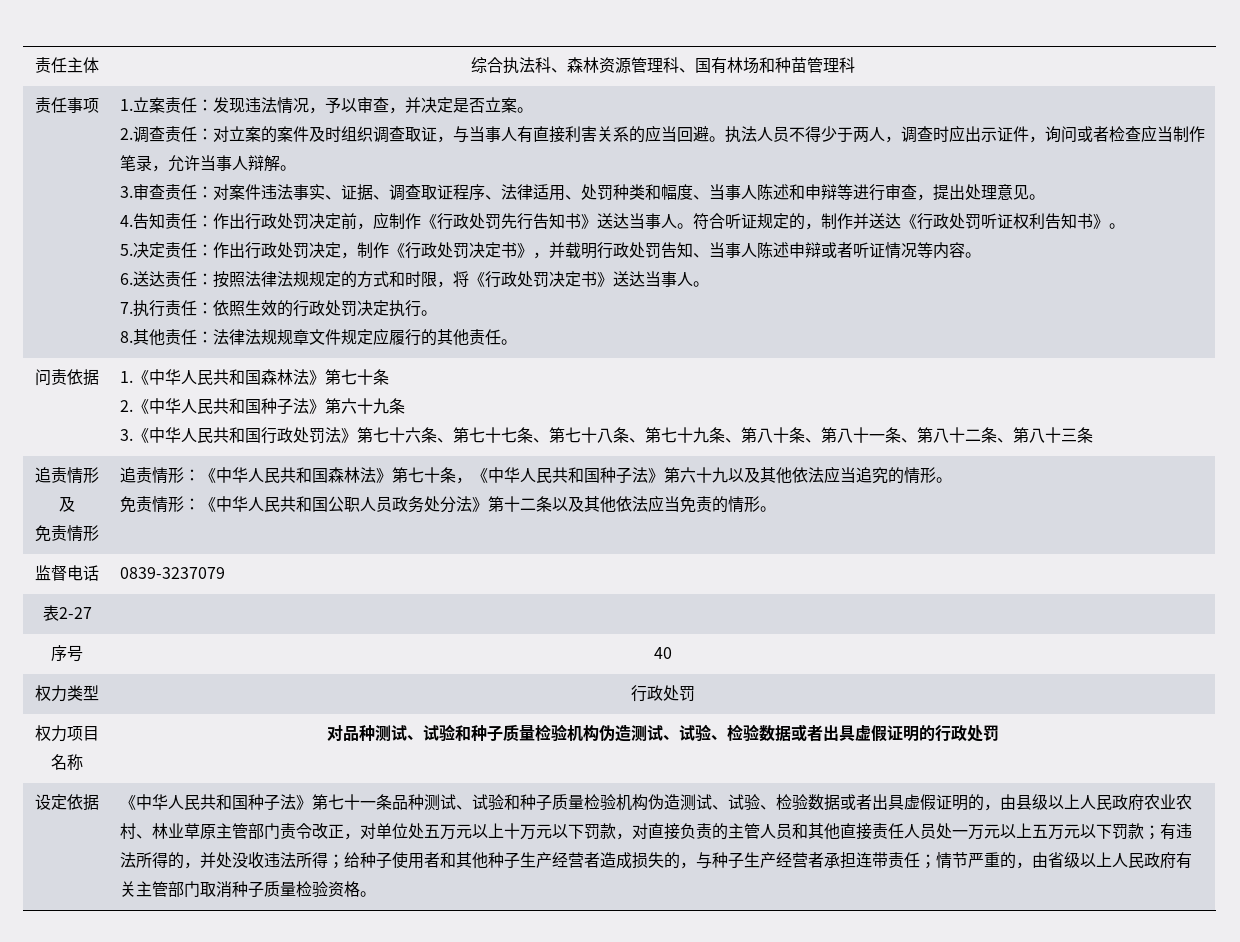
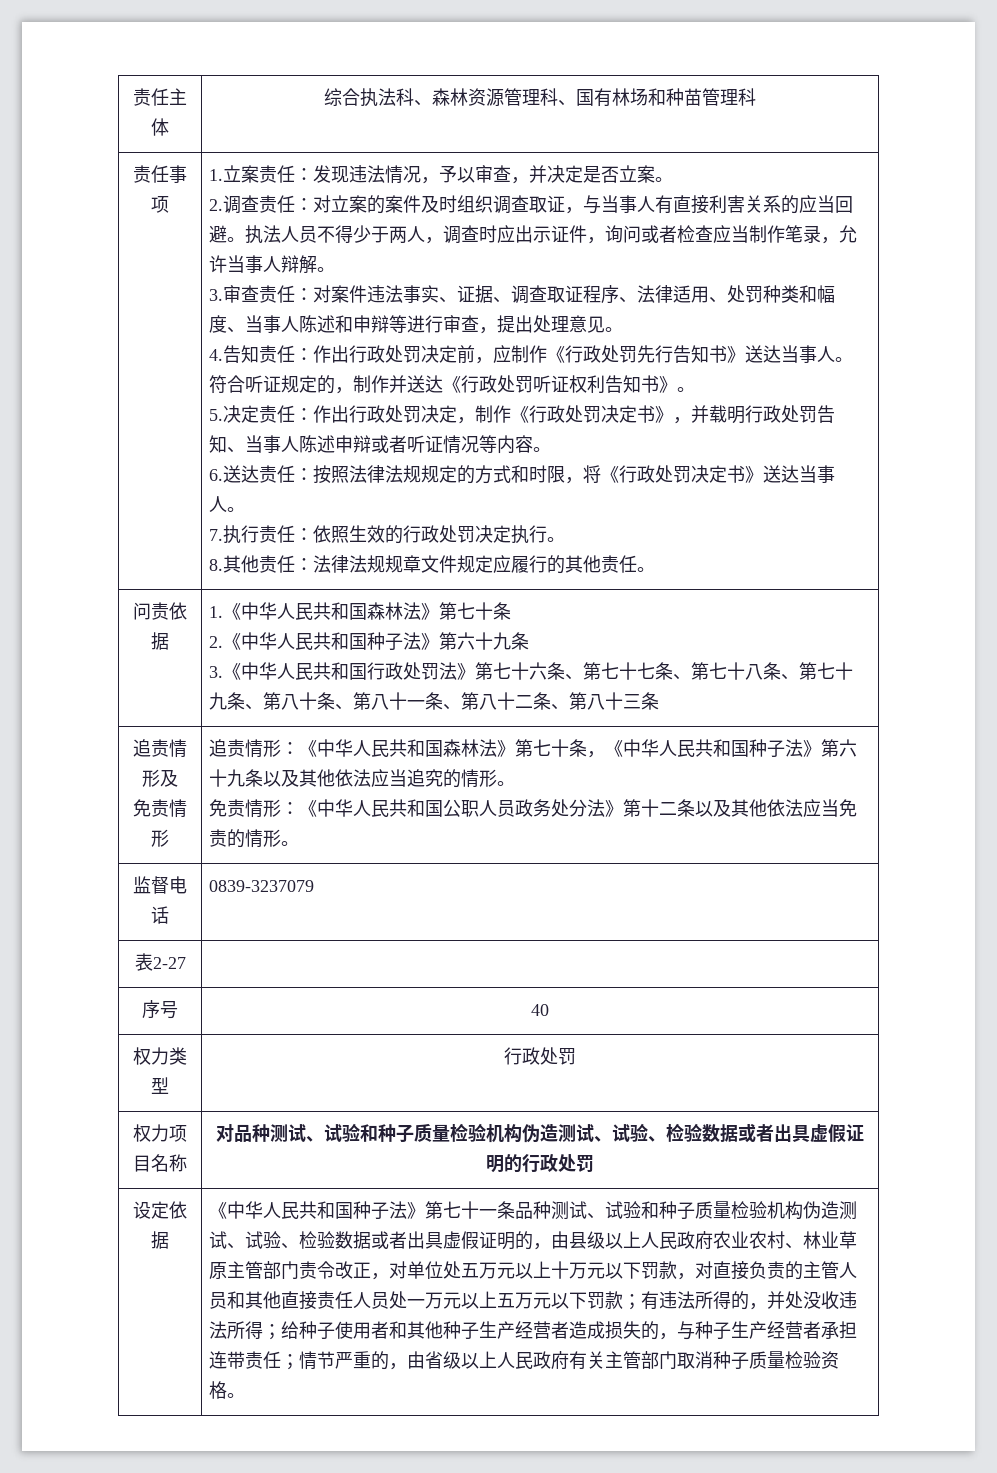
- 追责情形：《中华人民共和国森林法》第七十条，《中华人民共和国种子法》第六十九以及其他依法应当追究的情形。
+ 追责情形：《中华人民共和国森林法》第七十条，《中华人民共和国种子法》第六十九条以及其他依法应当追究的情形。

